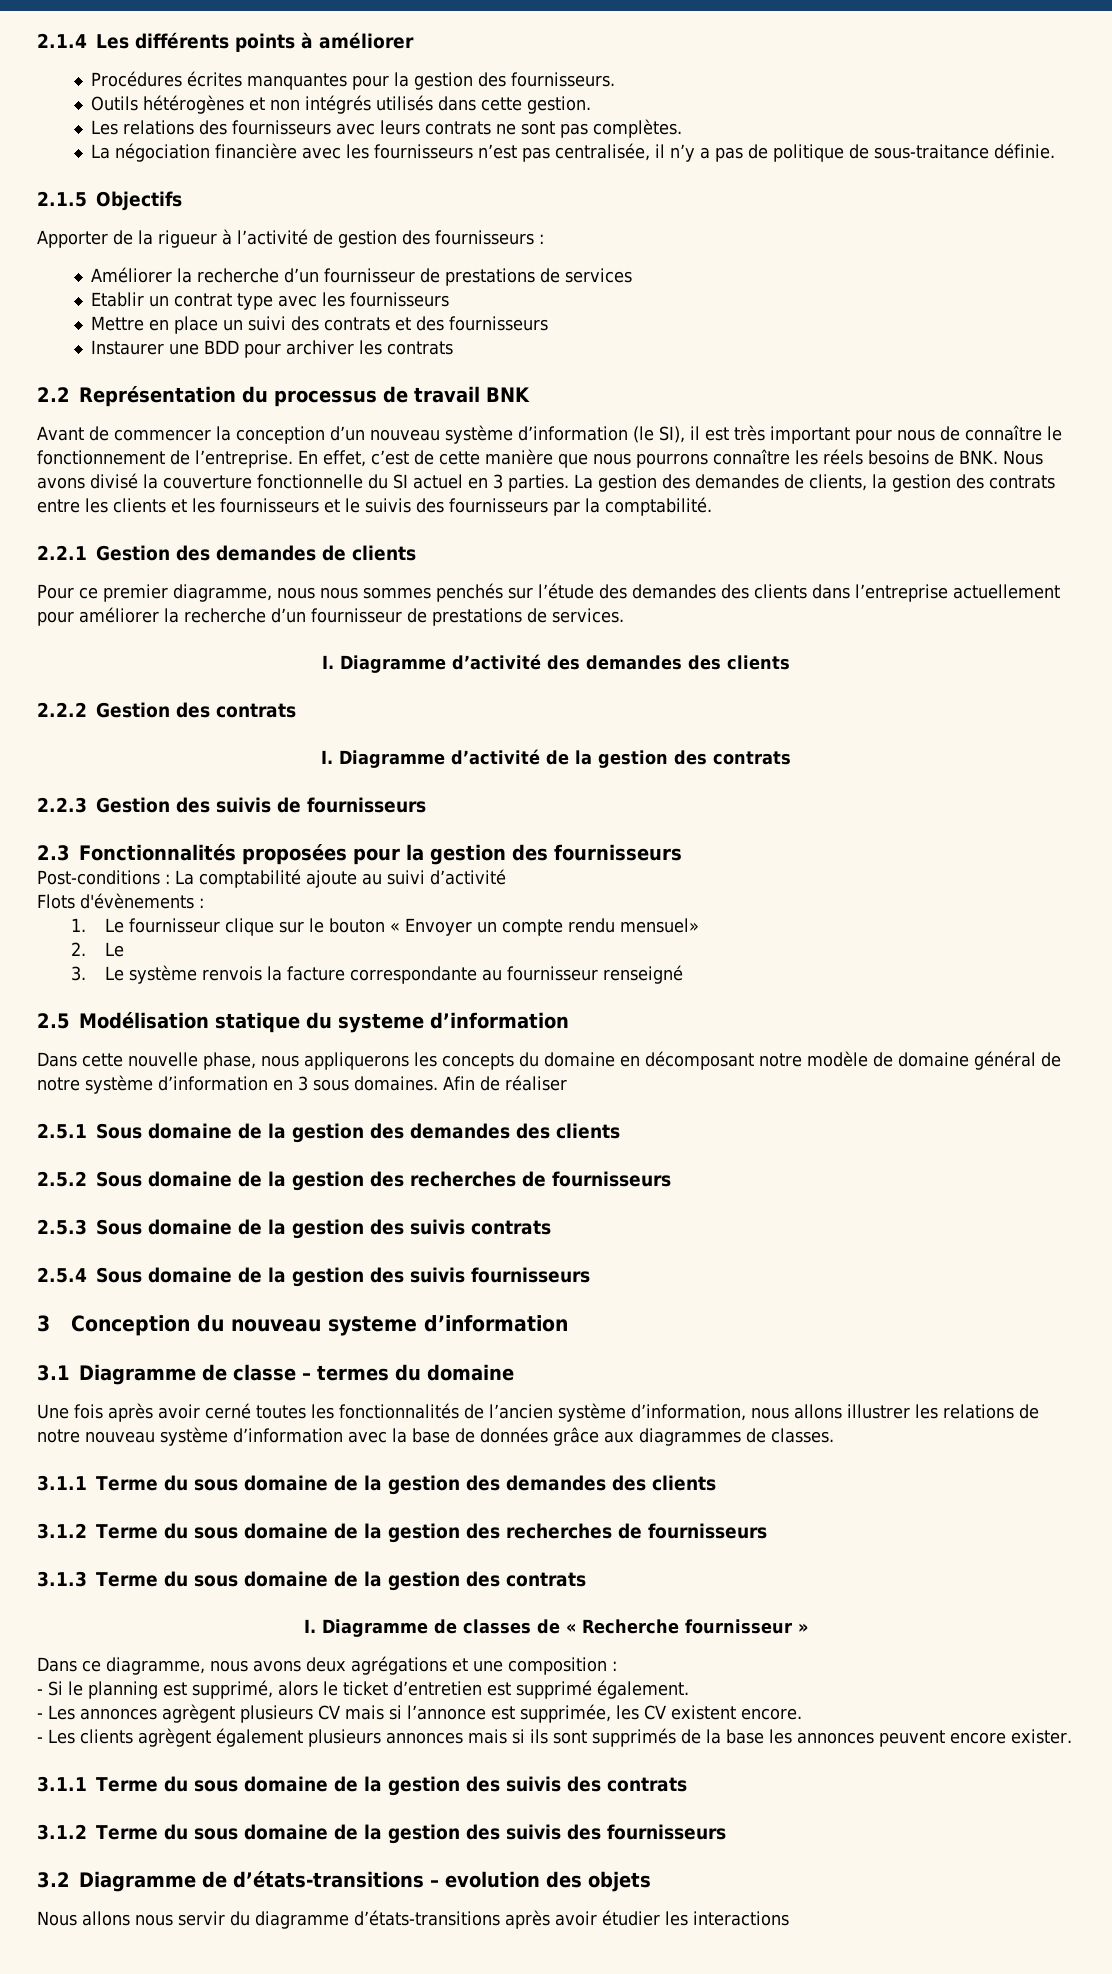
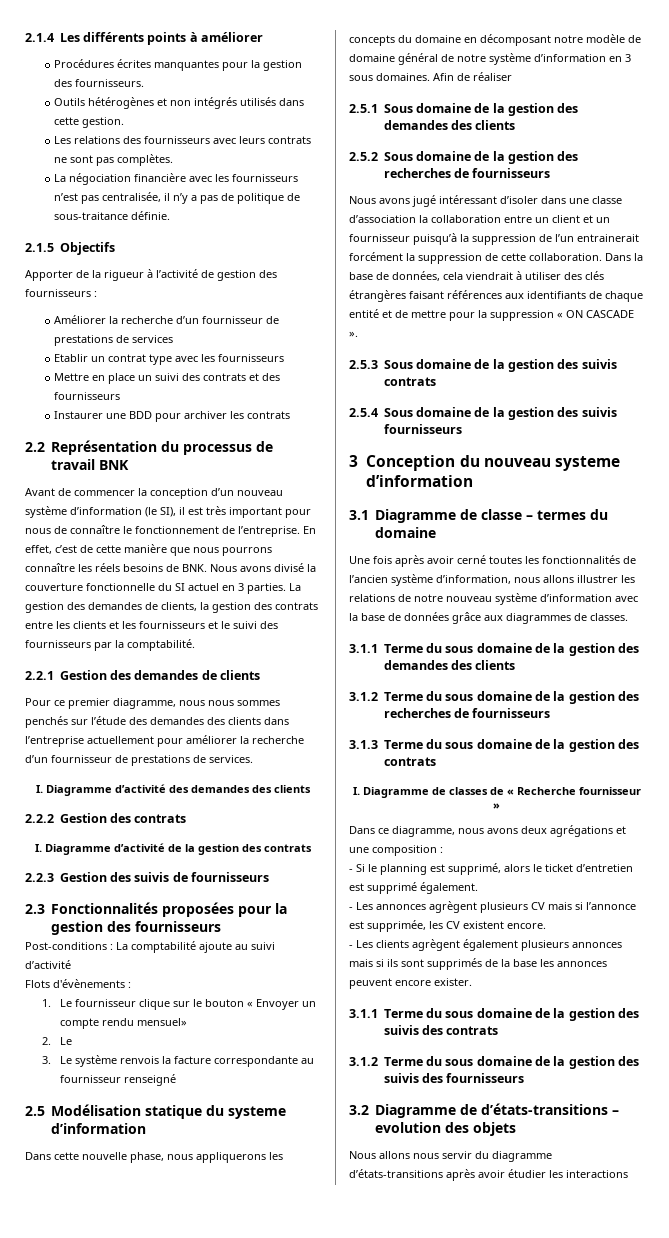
- La gestion des demandes de clients, la gestion des contrats entre les clients et les fournisseurs et le suivis des fournisseurs par la comptabilité.
+ La gestion des demandes de clients, la gestion des contrats entre les clients et les fournisseurs et le suivi des fournisseurs par la comptabilité.
+ Nous avons jugé intéressant d’isoler dans une classe d’association la collaboration entre un client et un fournisseur puisqu’à la suppression de l’un entrainerait forcément la suppression de cette collaboration. Dans la base de données, cela viendrait à utiliser des clés étrangères faisant références aux identifiants de chaque entité et de mettre pour la suppression « ON CASCADE ».

